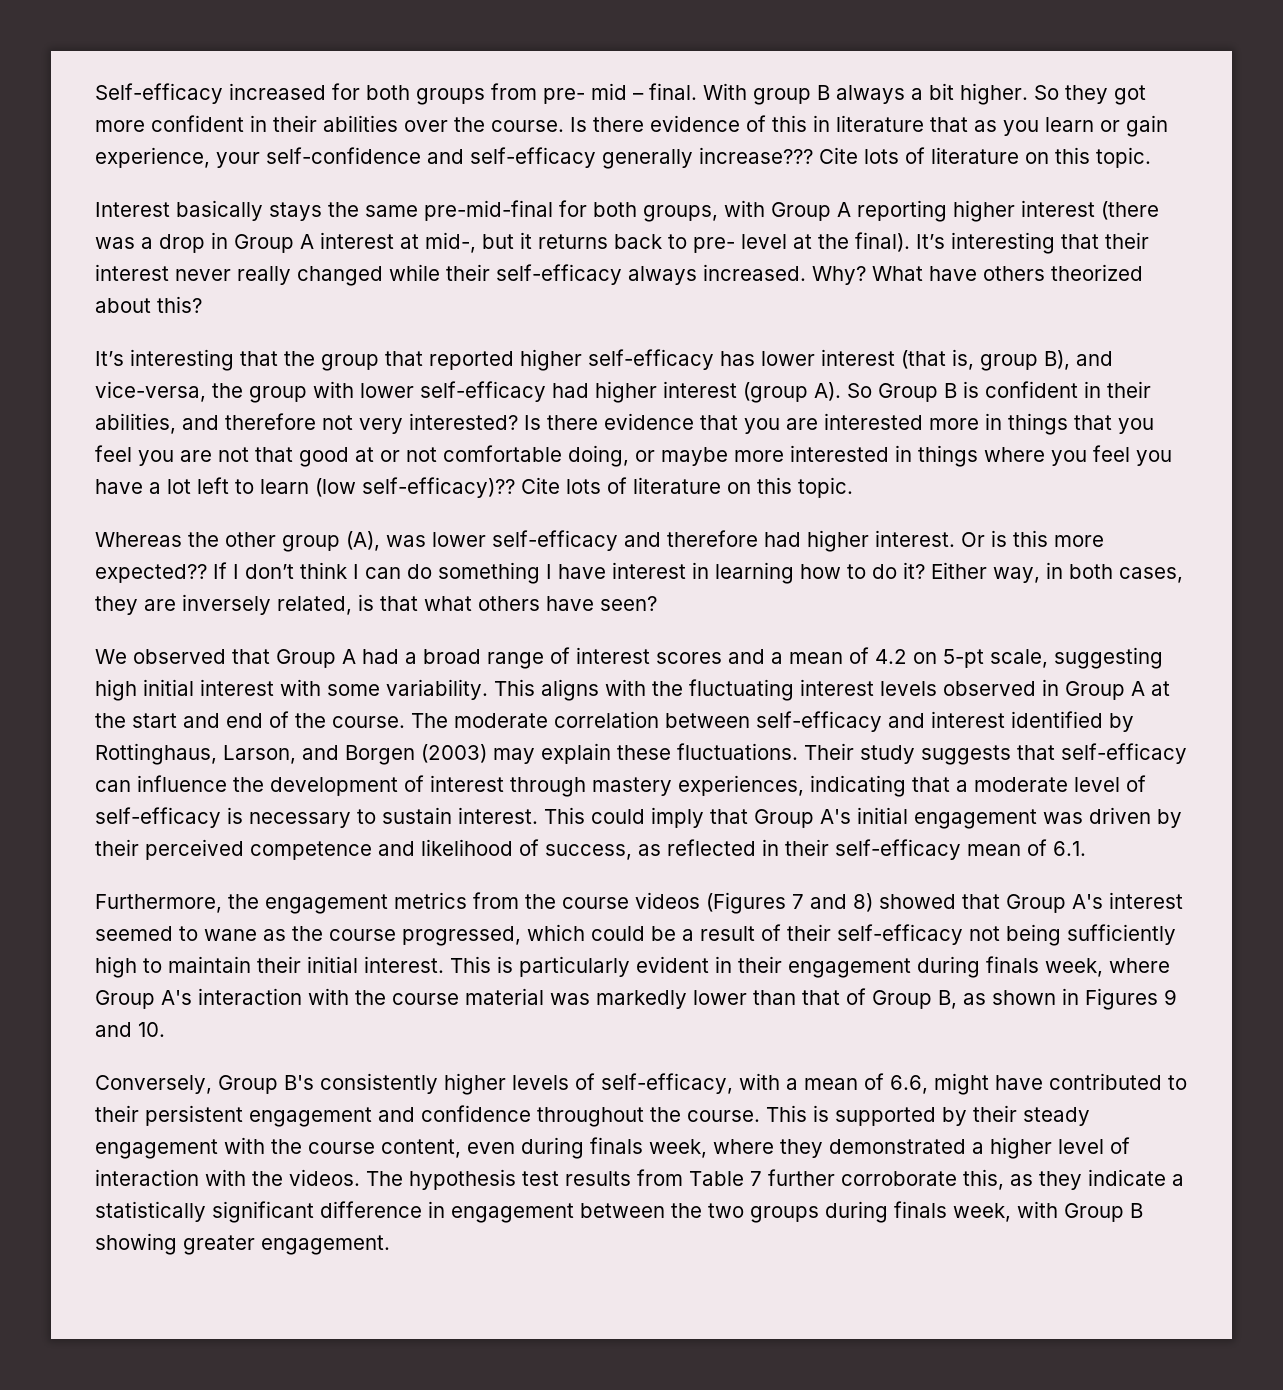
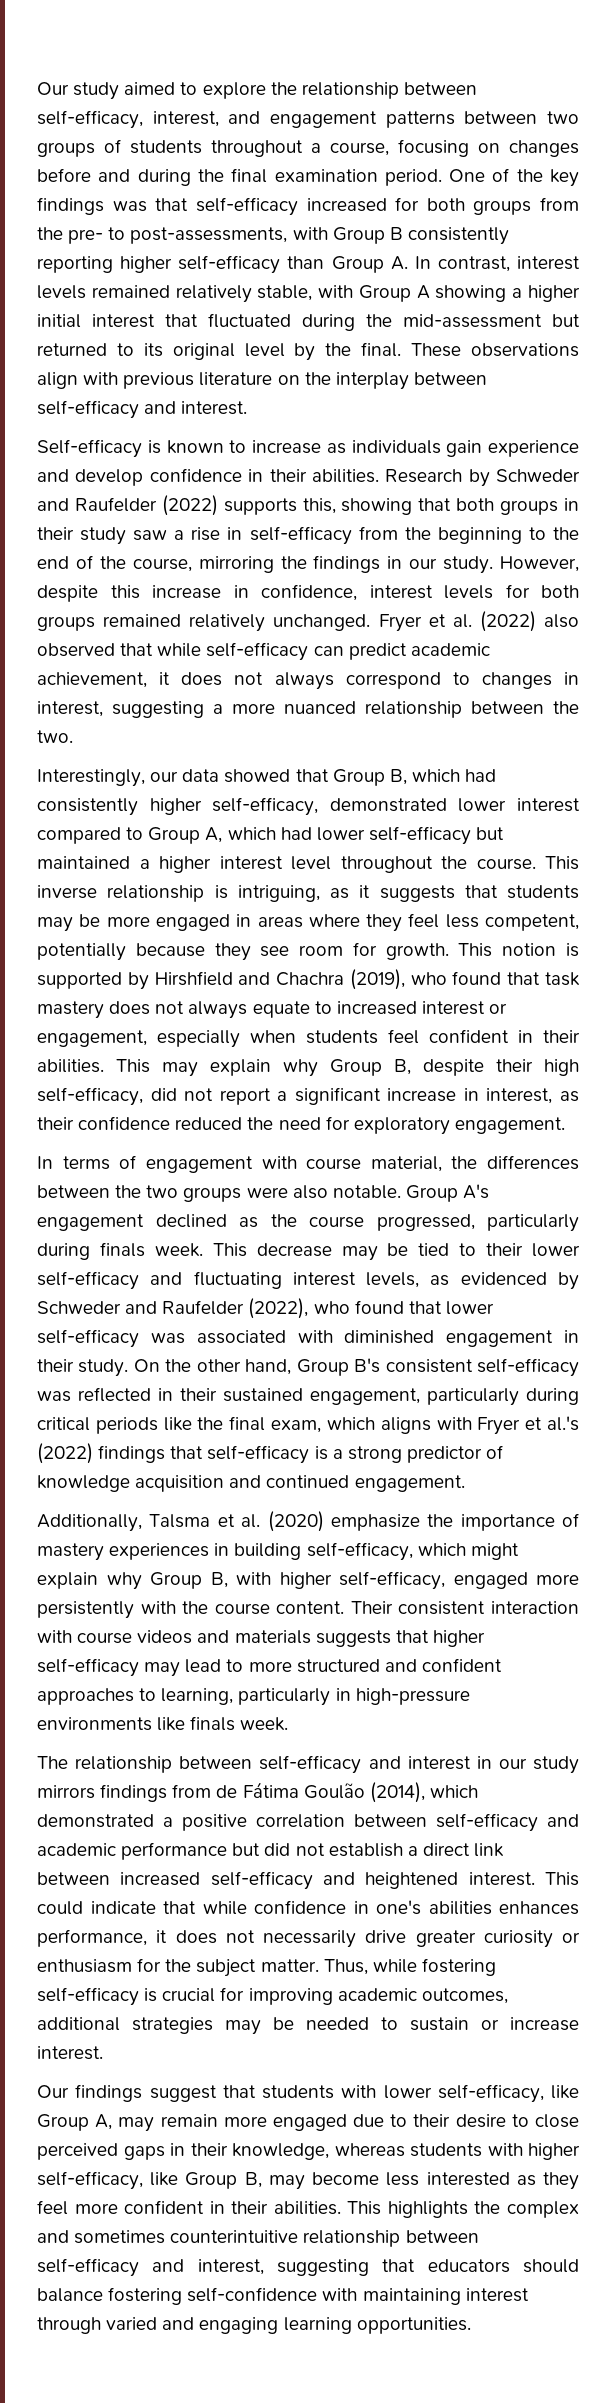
- Self-efficacy increased for both groups from pre- mid – final. With group B always a bit higher. So they got more confident in their abilities over the course. Is there evidence of this in literature that as you learn or gain experience, your self-confidence and self-efficacy generally increase??? Cite lots of literature on this topic.
- Interest basically stays the same pre-mid-final for both groups, with Group A reporting higher interest (there was a drop in Group A interest at mid-, but it returns back to pre- level at the final). It’s interesting that their interest never really changed while their self-efficacy always increased. Why? What have others theorized about this?
- It’s interesting that the group that reported higher self-efficacy has lower interest (that is, group B), and vice-versa, the group with lower self-efficacy had higher interest (group A). So Group B is confident in their abilities, and therefore not very interested? Is there evidence that you are interested more in things that you feel you are not that good at or not comfortable doing, or maybe more interested in things where you feel you have a lot left to learn (low self-efficacy)?? Cite lots of literature on this topic.
- Whereas the other group (A), was lower self-efficacy and therefore had higher interest. Or is this more expected?? If I don’t think I can do something I have interest in learning how to do it? Either way, in both cases, they are inversely related, is that what others have seen?
- We observed that Group A had a broad range of interest scores and a mean of 4.2 on 5-pt scale, suggesting high initial interest with some variability. This aligns with the fluctuating interest levels observed in Group A at the start and end of the course. The moderate correlation between self-efficacy and interest identified by Rottinghaus, Larson, and Borgen (2003) may explain these fluctuations. Their study suggests that self-efficacy can influence the development of interest through mastery experiences, indicating that a moderate level of self-efficacy is necessary to sustain interest. This could imply that Group A's initial engagement was driven by their perceived competence and likelihood of success, as reflected in their self-efficacy mean of 6.1.
- Furthermore, the engagement metrics from the course videos (Figures 7 and 8) showed that Group A's interest seemed to wane as the course progressed, which could be a result of their self-efficacy not being sufficiently high to maintain their initial interest. This is particularly evident in their engagement during finals week, where Group A's interaction with the course material was markedly lower than that of Group B, as shown in Figures 9 and 10.
- Conversely, Group B's consistently higher levels of self-efficacy, with a mean of 6.6, might have contributed to their persistent engagement and confidence throughout the course. This is supported by their steady engagement with the course content, even during finals week, where they demonstrated a higher level of interaction with the videos. The hypothesis test results from Table 7 further corroborate this, as they indicate a statistically significant difference in engagement between the two groups during finals week, with Group B showing greater engagement.
+ Our study aimed to explore the relationship between self-efficacy, interest, and engagement patterns between two groups of students throughout a course, focusing on changes before and during the final examination period. One of the key findings was that self-efficacy increased for both groups from the pre- to post-assessments, with Group B consistently reporting higher self-efficacy than Group A. In contrast, interest levels remained relatively stable, with Group A showing a higher initial interest that fluctuated during the mid-assessment but returned to its original level by the final. These observations align with previous literature on the interplay between self-efficacy and interest.
+ Self-efficacy is known to increase as individuals gain experience and develop confidence in their abilities. Research by Schweder and Raufelder (2022) supports this, showing that both groups in their study saw a rise in self-efficacy from the beginning to the end of the course, mirroring the findings in our study. However, despite this increase in confidence, interest levels for both groups remained relatively unchanged. Fryer et al. (2022) also observed that while self-efficacy can predict academic achievement, it does not always correspond to changes in interest, suggesting a more nuanced relationship between the two.
+ Interestingly, our data showed that Group B, which had consistently higher self-efficacy, demonstrated lower interest compared to Group A, which had lower self-efficacy but maintained a higher interest level throughout the course. This inverse relationship is intriguing, as it suggests that students may be more engaged in areas where they feel less competent, potentially because they see room for growth. This notion is supported by Hirshfield and Chachra (2019), who found that task mastery does not always equate to increased interest or engagement, especially when students feel confident in their abilities. This may explain why Group B, despite their high self-efficacy, did not report a significant increase in interest, as their confidence reduced the need for exploratory engagement.
+ In terms of engagement with course material, the differences between the two groups were also notable. Group A's engagement declined as the course progressed, particularly during finals week. This decrease may be tied to their lower self-efficacy and fluctuating interest levels, as evidenced by Schweder and Raufelder (2022), who found that lower self-efficacy was associated with diminished engagement in their study. On the other hand, Group B's consistent self-efficacy was reflected in their sustained engagement, particularly during critical periods like the final exam, which aligns with Fryer et al.'s (2022) findings that self-efficacy is a strong predictor of knowledge acquisition and continued engagement.
+ Additionally, Talsma et al. (2020) emphasize the importance of mastery experiences in building self-efficacy, which might explain why Group B, with higher self-efficacy, engaged more persistently with the course content. Their consistent interaction with course videos and materials suggests that higher self-efficacy may lead to more structured and confident approaches to learning, particularly in high-pressure environments like finals week.
+ The relationship between self-efficacy and interest in our study mirrors findings from de Fátima Goulão (2014), which demonstrated a positive correlation between self-efficacy and academic performance but did not establish a direct link between increased self-efficacy and heightened interest. This could indicate that while confidence in one's abilities enhances performance, it does not necessarily drive greater curiosity or enthusiasm for the subject matter. Thus, while fostering self-efficacy is crucial for improving academic outcomes, additional strategies may be needed to sustain or increase interest.
+ Our findings suggest that students with lower self-efficacy, like Group A, may remain more engaged due to their desire to close perceived gaps in their knowledge, whereas students with higher self-efficacy, like Group B, may become less interested as they feel more confident in their abilities. This highlights the complex and sometimes counterintuitive relationship between self-efficacy and interest, suggesting that educators should balance fostering self-confidence with maintaining interest through varied and engaging learning opportunities.

